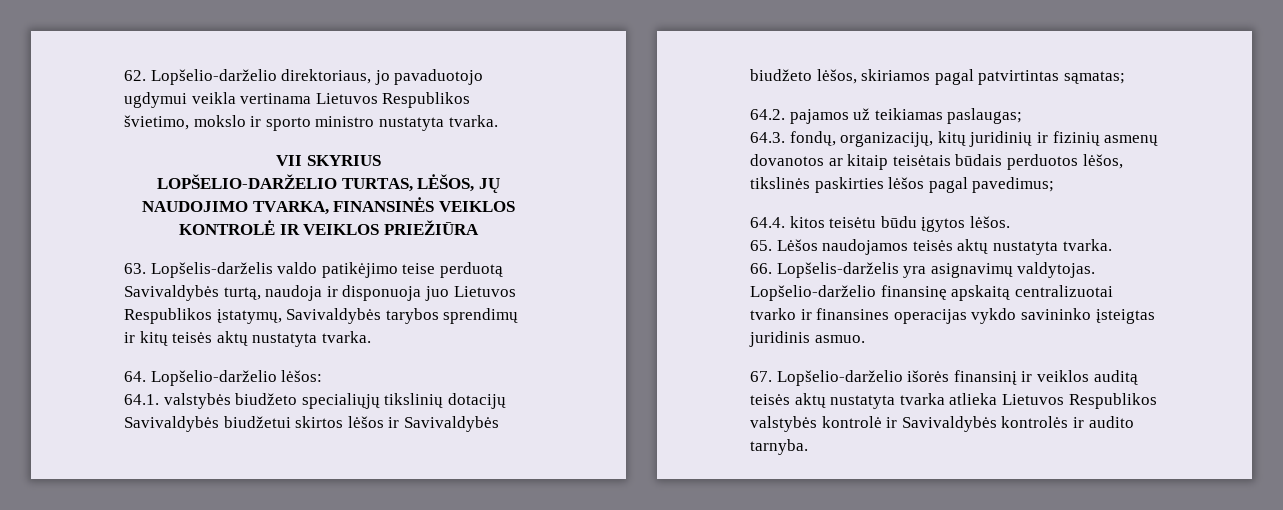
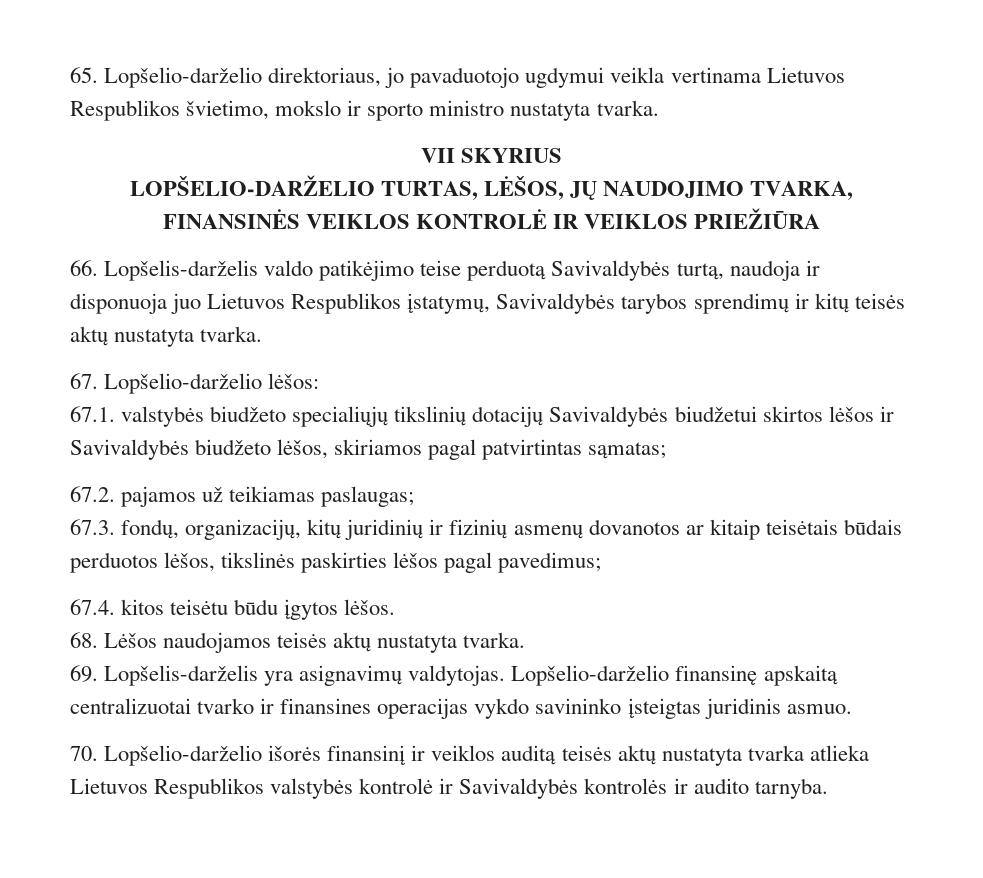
- 62. Lopšelio-darželio direktoriaus, jo pavaduotojo ugdymui veikla vertinama Lietuvos Respublikos švietimo, mokslo ir sporto ministro nustatyta tvarka.
+ 65. Lopšelio-darželio direktoriaus, jo pavaduotojo ugdymui veikla vertinama Lietuvos Respublikos švietimo, mokslo ir sporto ministro nustatyta tvarka.
- 63. Lopšelis-darželis valdo patikėjimo teise perduotą Savivaldybės turtą, naudoja ir disponuoja juo Lietuvos Respublikos įstatymų, Savivaldybės tarybos sprendimų ir kitų teisės aktų nustatyta tvarka.
+ 66. Lopšelis-darželis valdo patikėjimo teise perduotą Savivaldybės turtą, naudoja ir disponuoja juo Lietuvos Respublikos įstatymų, Savivaldybės tarybos sprendimų ir kitų teisės aktų nustatyta tvarka.
- 64. Lopšelio-darželio lėšos:
+ 67. Lopšelio-darželio lėšos:
- 64.1. valstybės biudžeto specialiųjų tikslinių dotacijų Savivaldybės biudžetui skirtos lėšos ir Savivaldybės biudžeto lėšos, skiriamos pagal patvirtintas sąmatas;
+ 67.1. valstybės biudžeto specialiųjų tikslinių dotacijų Savivaldybės biudžetui skirtos lėšos ir Savivaldybės biudžeto lėšos, skiriamos pagal patvirtintas sąmatas;
- 64.2. pajamos už teikiamas paslaugas;
+ 67.2. pajamos už teikiamas paslaugas;
- 64.3. fondų, organizacijų, kitų juridinių ir fizinių asmenų dovanotos ar kitaip teisėtais būdais perduotos lėšos, tikslinės paskirties lėšos pagal pavedimus;
+ 67.3. fondų, organizacijų, kitų juridinių ir fizinių asmenų dovanotos ar kitaip teisėtais būdais perduotos lėšos, tikslinės paskirties lėšos pagal pavedimus;
- 64.4. kitos teisėtu būdu įgytos lėšos.
+ 67.4. kitos teisėtu būdu įgytos lėšos.
- 65. Lėšos naudojamos teisės aktų nustatyta tvarka.
+ 68. Lėšos naudojamos teisės aktų nustatyta tvarka.
- 66. Lopšelis-darželis yra asignavimų valdytojas.
+ 69. Lopšelis-darželis yra asignavimų valdytojas.
- 67. Lopšelio-darželio išorės finansinį ir veiklos auditą teisės aktų nustatyta tvarka atlieka Lietuvos Respublikos valstybės kontrolė ir Savivaldybės kontrolės ir audito tarnyba.
+ 70. Lopšelio-darželio išorės finansinį ir veiklos auditą teisės aktų nustatyta tvarka atlieka Lietuvos Respublikos valstybės kontrolė ir Savivaldybės kontrolės ir audito tarnyba.

